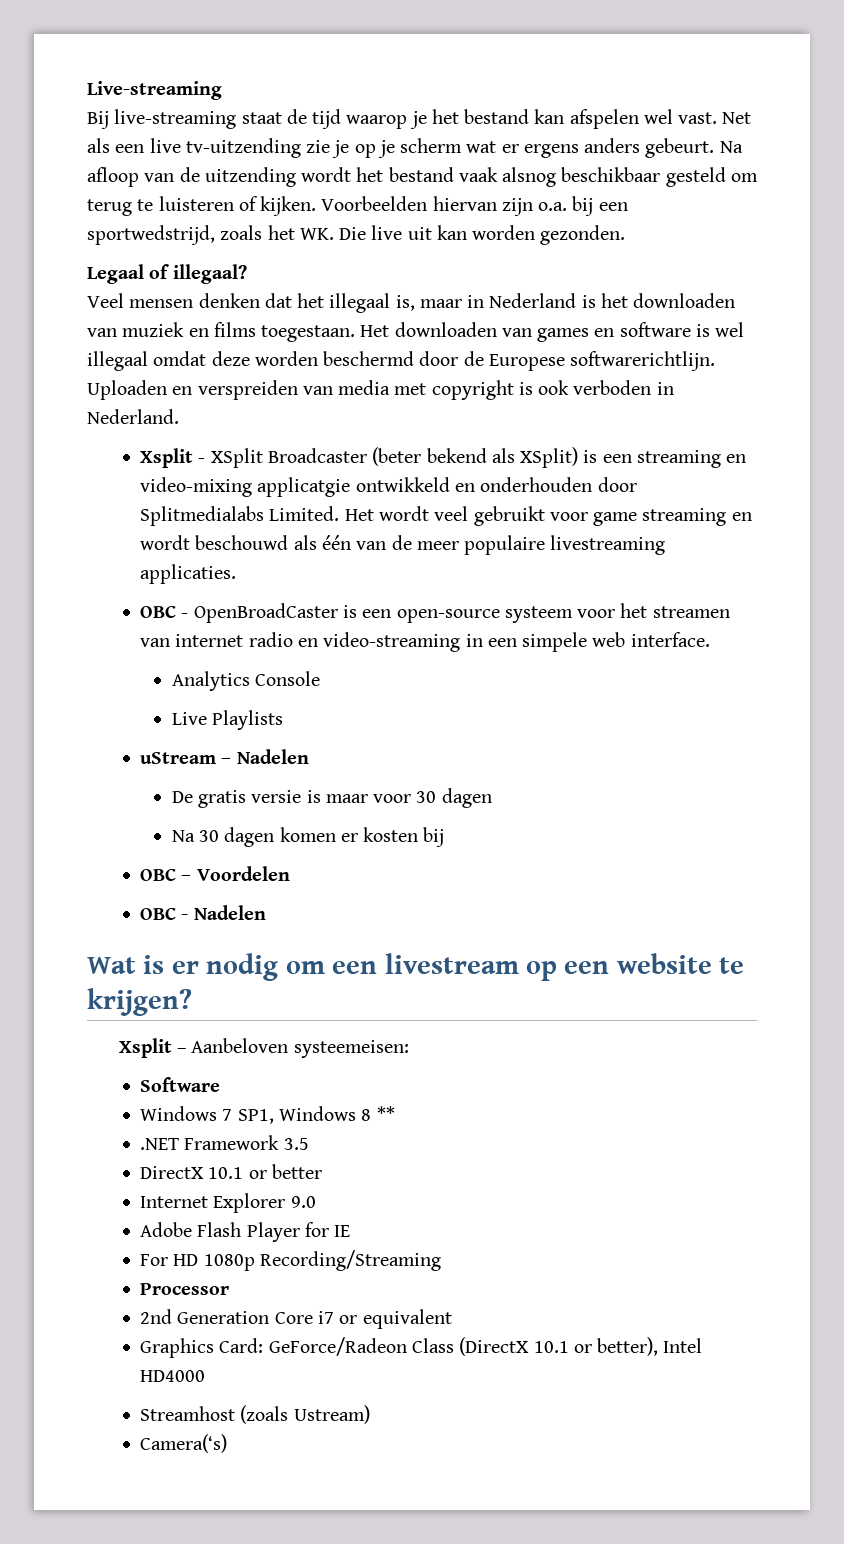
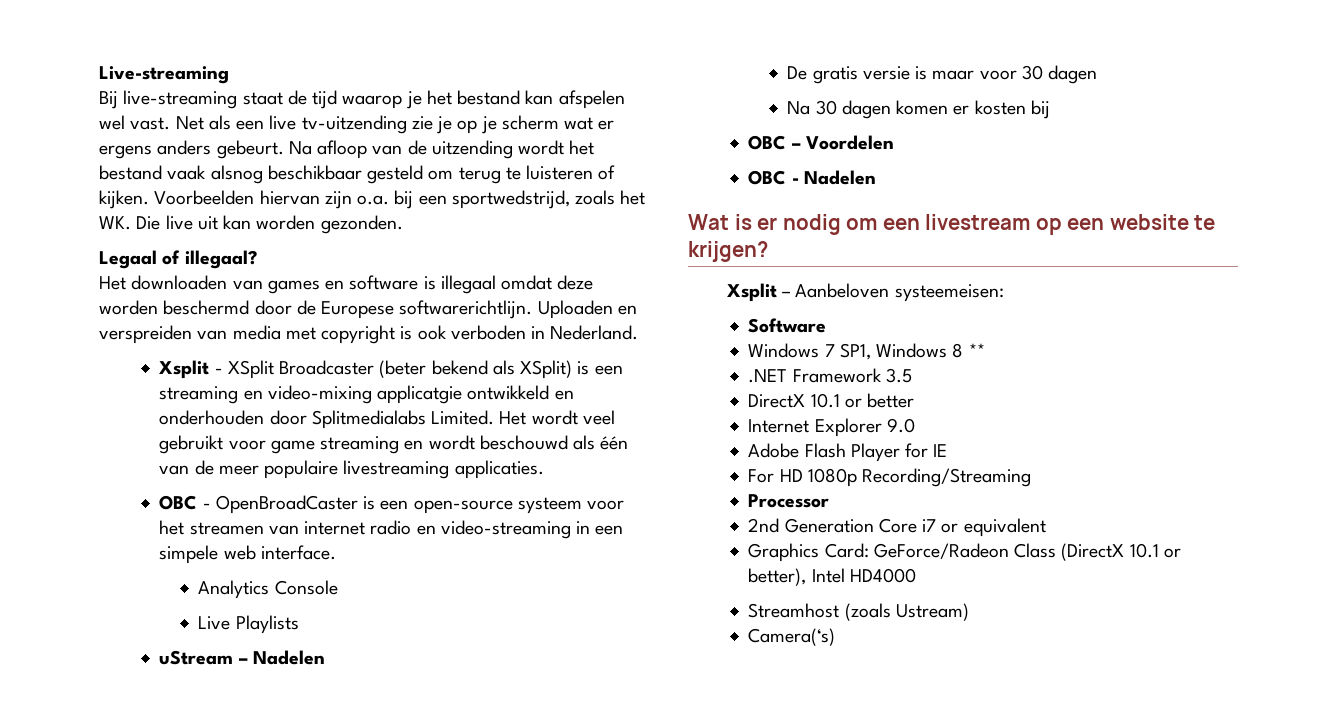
- Veel mensen denken dat het illegaal is, maar in Nederland is het downloaden van muziek en films toegestaan. Het downloaden van games en software is wel illegaal omdat deze worden beschermd door de Europese softwarerichtlijn.
+ Het downloaden van games en software is illegaal omdat deze worden beschermd door de Europese softwarerichtlijn.

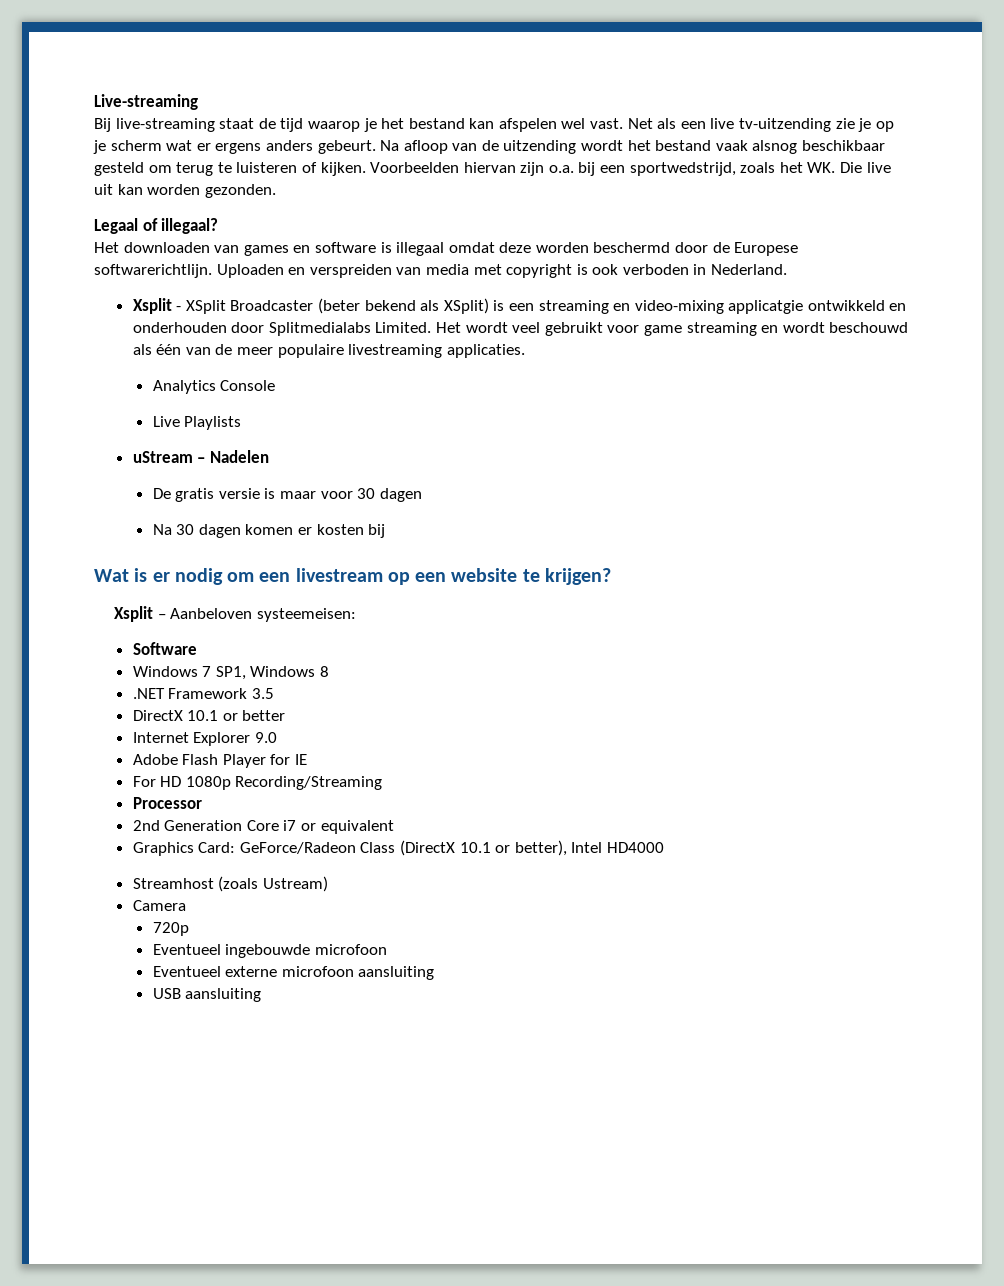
- OBC - OpenBroadCaster is een open-source systeem voor het streamen van internet radio en video-streaming in een simpele web interface.
- OBC – Voordelen
- OBC - Nadelen
- Windows 7 SP1, Windows 8 **
+ Windows 7 SP1, Windows 8
- Camera(‘s)
+ Camera
+ 720p
+ Eventueel ingebouwde microfoon
+ Eventueel externe microfoon aansluiting
+ USB aansluiting

